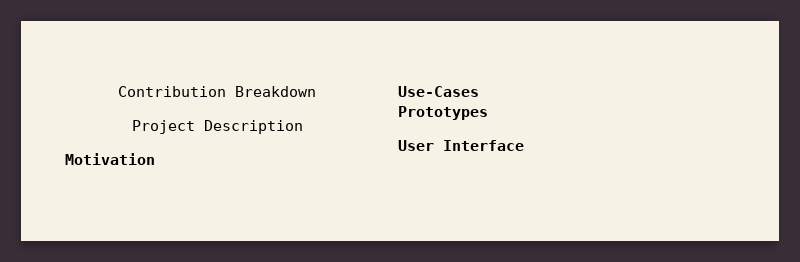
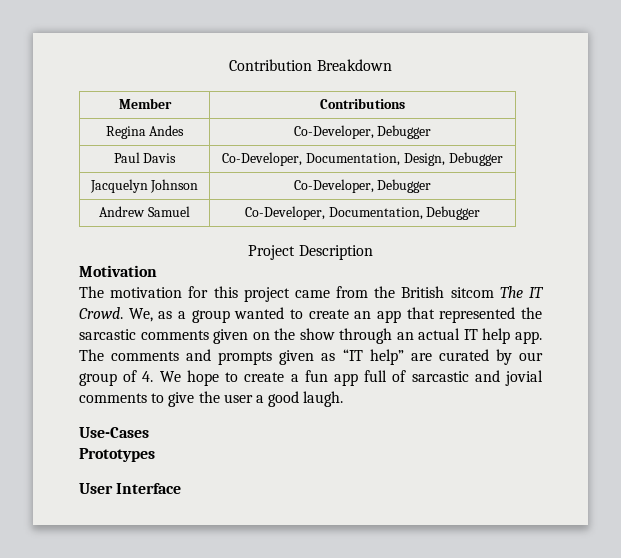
+ Member | Contributions
+ Regina Andes | Co-Developer, Debugger
+ Paul Davis | Co-Developer, Documentation, Design, Debugger
+ Jacquelyn Johnson | Co-Developer, Debugger
+ Andrew Samuel | Co-Developer, Documentation, Debugger
  Project Description
  Motivation
+ The motivation for this project came from the British sitcom The IT Crowd. We, as a group wanted to create an app that represented the sarcastic comments given on the show through an actual IT help app. The comments and prompts given as “IT help” are curated by our group of 4. We hope to create a fun app full of sarcastic and jovial comments to give the user a good laugh.

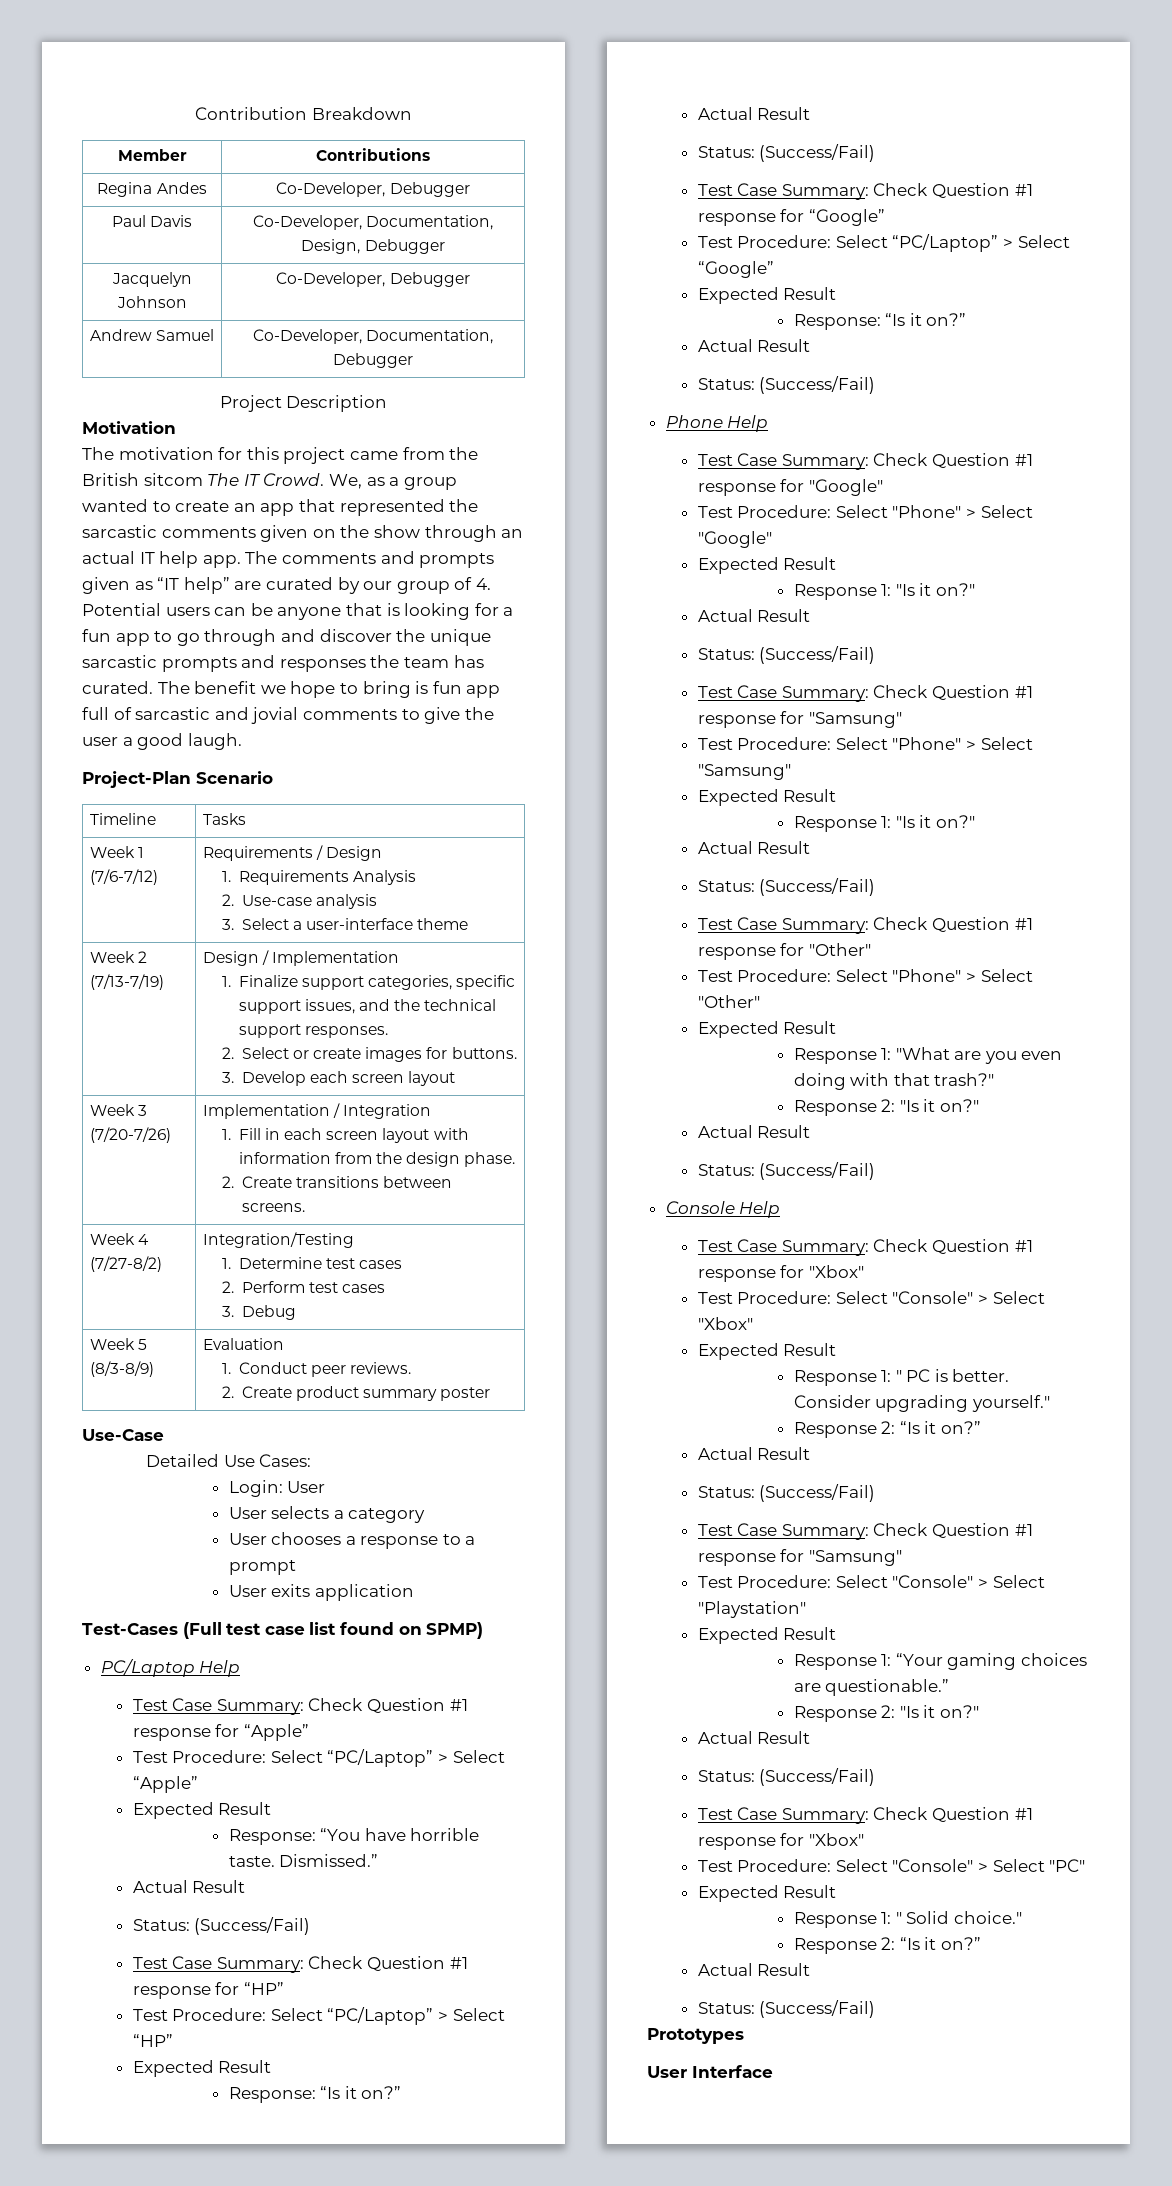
- The comments and prompts given as “IT help” are curated by our group of 4. We hope to create a fun app full of sarcastic and jovial comments to give the user a good laugh.
+ The comments and prompts given as “IT help” are curated by our group of 4. Potential users can be anyone that is looking for a fun app to go through and discover the unique sarcastic prompts and responses the team has curated. The benefit we hope to bring is fun app full of sarcastic and jovial comments to give the user a good laugh.
- Use-Cases
+ Project-Plan Scenario
+ Timeline | Tasks
+ Week 1 (7/6-7/12) | Requirements / Design
+ 1. Requirements Analysis
+ 2. Use-case analysis
+ 3. Select a user-interface theme
+ Week 2 (7/13-7/19) | Design / Implementation
+ 1. Finalize support categories, specific support issues, and the technical support responses.
+ 2. Select or create images for buttons.
+ 3. Develop each screen layout
+ Week 3 (7/20-7/26) | Implementation / Integration
+ 1. Fill in each screen layout with information from the design phase.
+ 2. Create transitions between screens.
+ Week 4 (7/27-8/2) | Integration/Testing
+ 1. Determine test cases
+ 2. Perform test cases
+ 3. Debug
+ Week 5 (8/3-8/9) | Evaluation
+ 1. Conduct peer reviews.
+ 2. Create product summary poster
+ Use-Case
+ Detailed Use Cases:
+ Login: User
+ User selects a category
+ User chooses a response to a prompt
+ User exits application
+ Test-Cases (Full test case list found on SPMP)
+ PC/Laptop Help
+ Test Case Summary: Check Question #1 response for “Apple”
+ Test Procedure: Select “PC/Laptop” > Select “Apple”
+ Expected Result
+ Response: “You have horrible taste. Dismissed.”
+ Actual Result
+ Status: (Success/Fail)
+ Test Case Summary: Check Question #1 response for “HP”
+ Test Procedure: Select “PC/Laptop” > Select “HP”
+ Expected Result
+ Response: “Is it on?”
+ Actual Result
+ Status: (Success/Fail)
+ Test Case Summary: Check Question #1 response for “Google”
+ Test Procedure: Select “PC/Laptop” > Select “Google”
+ Expected Result
+ Response: “Is it on?”
+ Actual Result
+ Status: (Success/Fail)
+ Phone Help
+ Test Case Summary: Check Question #1 response for "Google"
+ Test Procedure: Select "Phone" > Select "Google"
+ Expected Result
+ Response 1: "Is it on?"
+ Actual Result
+ Status: (Success/Fail)
+ Test Case Summary: Check Question #1 response for "Samsung"
+ Test Procedure: Select "Phone" > Select "Samsung"
+ Expected Result
+ Response 1: "Is it on?"
+ Actual Result
+ Status: (Success/Fail)
+ Test Case Summary: Check Question #1 response for "Other"
+ Test Procedure: Select "Phone" > Select "Other"
+ Expected Result
+ Response 1: "What are you even doing with that trash?"
+ Response 2: "Is it on?"
+ Actual Result
+ Status: (Success/Fail)
+ Console Help
+ Test Case Summary: Check Question #1 response for "Xbox"
+ Test Procedure: Select "Console" > Select "Xbox"
+ Expected Result
+ Response 1: " PC is better. Consider upgrading yourself."
+ Response 2: “Is it on?”
+ Actual Result
+ Status: (Success/Fail)
+ Test Case Summary: Check Question #1 response for "Samsung"
+ Test Procedure: Select "Console" > Select "Playstation"
+ Expected Result
+ Response 1: “Your gaming choices are questionable.”
+ Response 2: "Is it on?"
+ Actual Result
+ Status: (Success/Fail)
+ Test Case Summary: Check Question #1 response for "Xbox"
+ Test Procedure: Select "Console" > Select "PC"
+ Expected Result
+ Response 1: " Solid choice."
+ Response 2: “Is it on?”
+ Actual Result
+ Status: (Success/Fail)

